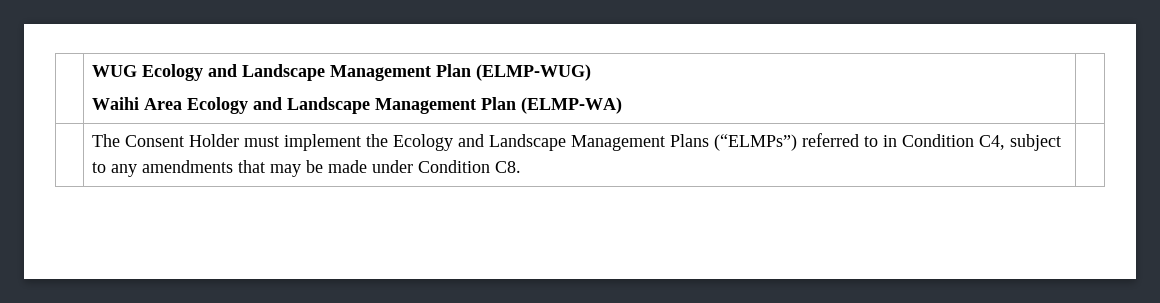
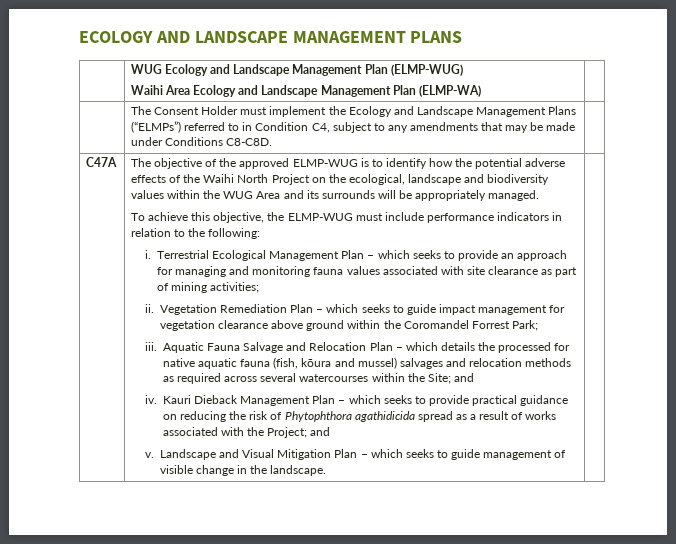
+ ECOLOGY AND LANDSCAPE MANAGEMENT PLANS
- | The Consent Holder must implement the Ecology and Landscape Management Plans (“ELMPs”) referred to in Condition C4, subject to any amendments that may be made under Condition C8. |
+ | The Consent Holder must implement the Ecology and Landscape Management Plans (“ELMPs”) referred to in Condition C4, subject to any amendments that may be made under Conditions C8-C8D. |
+ C47A | The objective of the approved ELMP-WUG is to identify how the potential adverse effects of the Waihi North Project on the ecological, landscape and biodiversity values within the WUG Area and its surrounds will be appropriately managed.
+ To achieve this objective, the ELMP-WUG must include performance indicators in relation to the following:
+ i. Terrestrial Ecological Management Plan – which seeks to provide an approach for managing and monitoring fauna values associated with site clearance as part of mining activities;
+ ii. Vegetation Remediation Plan – which seeks to guide impact management for vegetation clearance above ground within the Coromandel Forrest Park;
+ iii. Aquatic Fauna Salvage and Relocation Plan – which details the processed for native aquatic fauna (fish, kōura and mussel) salvages and relocation methods as required across several watercourses within the Site; and
+ iv. Kauri Dieback Management Plan – which seeks to provide practical guidance on reducing the risk of Phytophthora agathidicida spread as a result of works associated with the Project; and
+ v. Landscape and Visual Mitigation Plan – which seeks to guide management of visible change in the landscape.

